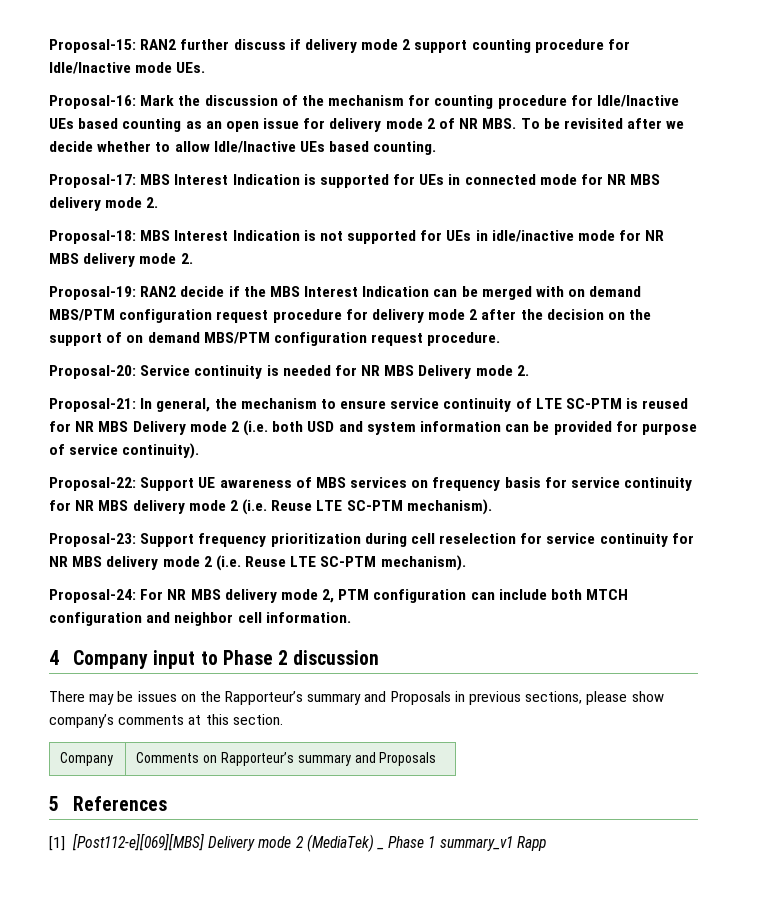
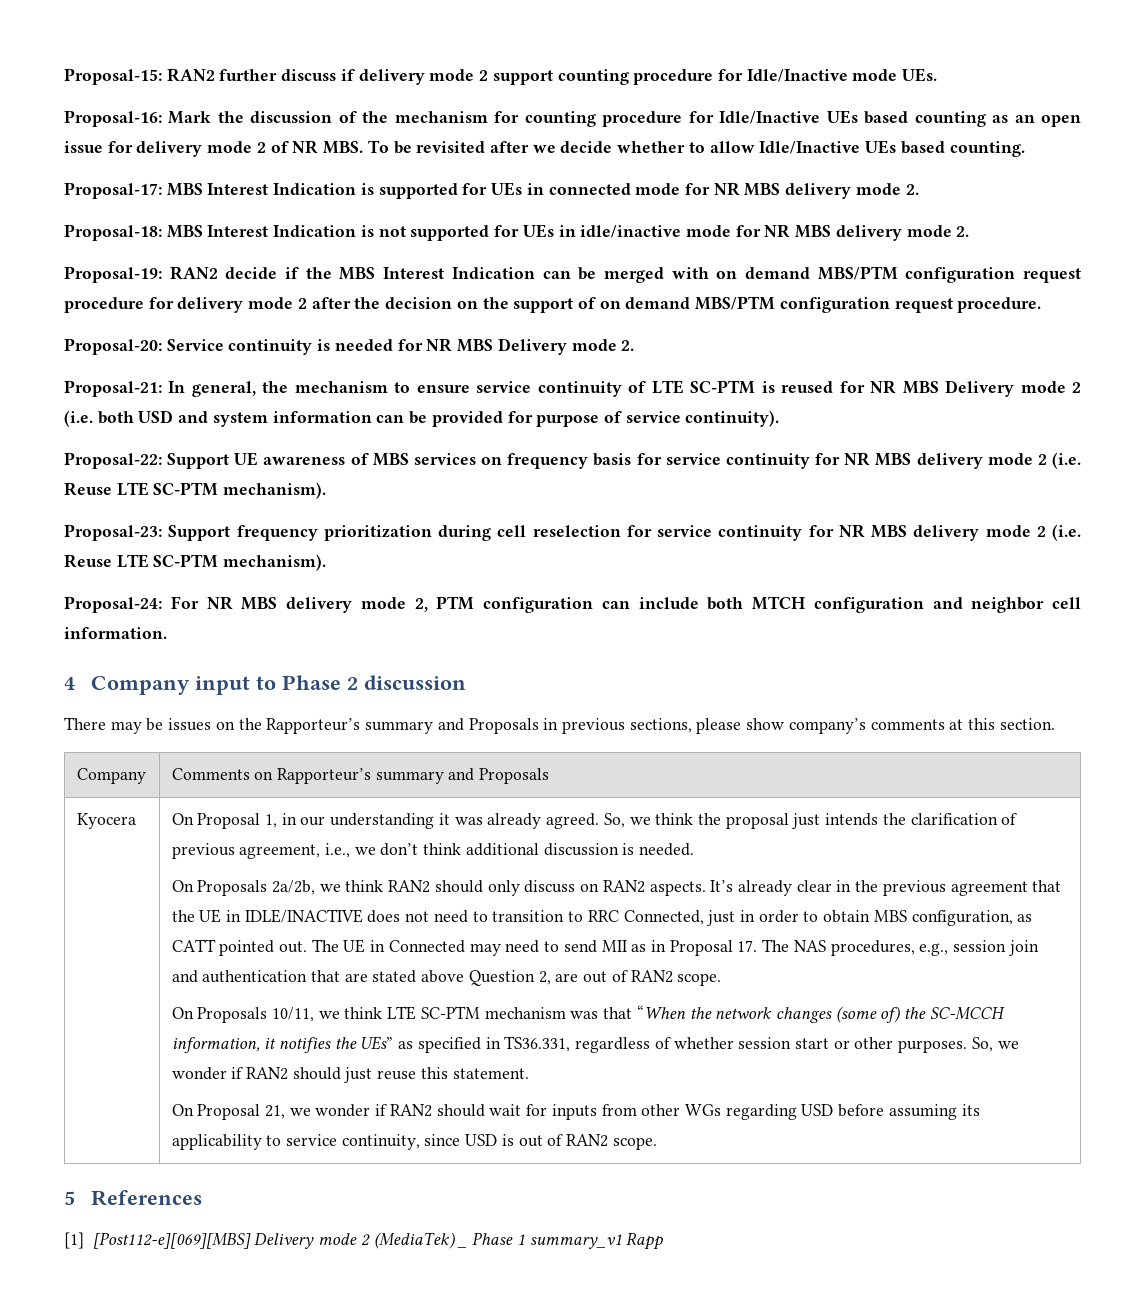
+ Kyocera | On Proposal 1, in our understanding it was already agreed. So, we think the proposal just intends the clarification of previous agreement, i.e., we don’t think additional discussion is needed.
+ On Proposals 2a/2b, we think RAN2 should only discuss on RAN2 aspects. It’s already clear in the previous agreement that the UE in IDLE/INACTIVE does not need to transition to RRC Connected, just in order to obtain MBS configuration, as CATT pointed out. The UE in Connected may need to send MII as in Proposal 17. The NAS procedures, e.g., session join and authentication that are stated above Question 2, are out of RAN2 scope.
+ On Proposals 10/11, we think LTE SC-PTM mechanism was that “When the network changes (some of) the SC-MCCH information, it notifies the UEs” as specified in TS36.331, regardless of whether session start or other purposes. So, we wonder if RAN2 should just reuse this statement.
+ On Proposal 21, we wonder if RAN2 should wait for inputs from other WGs regarding USD before assuming its applicability to service continuity, since USD is out of RAN2 scope.

